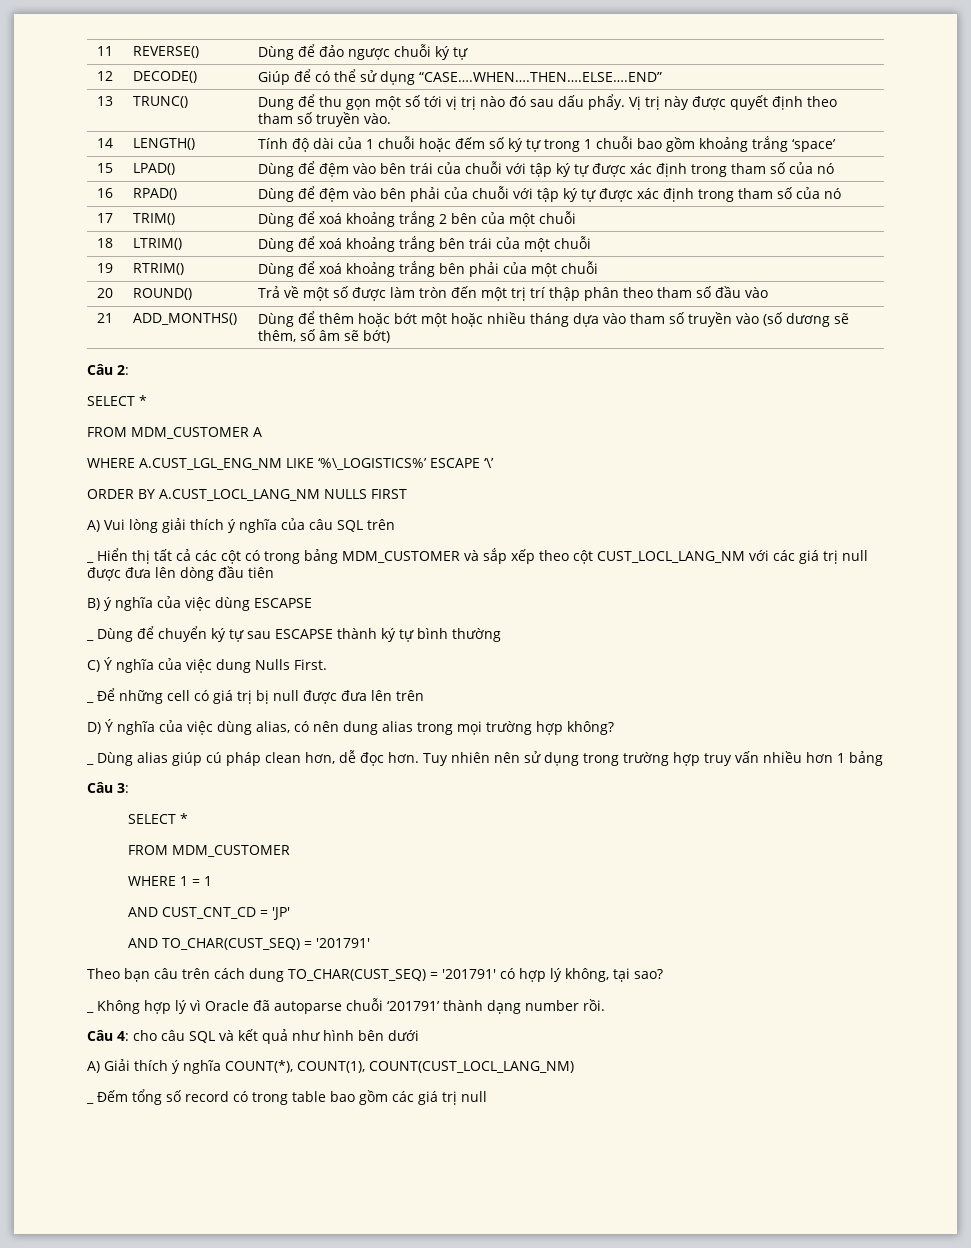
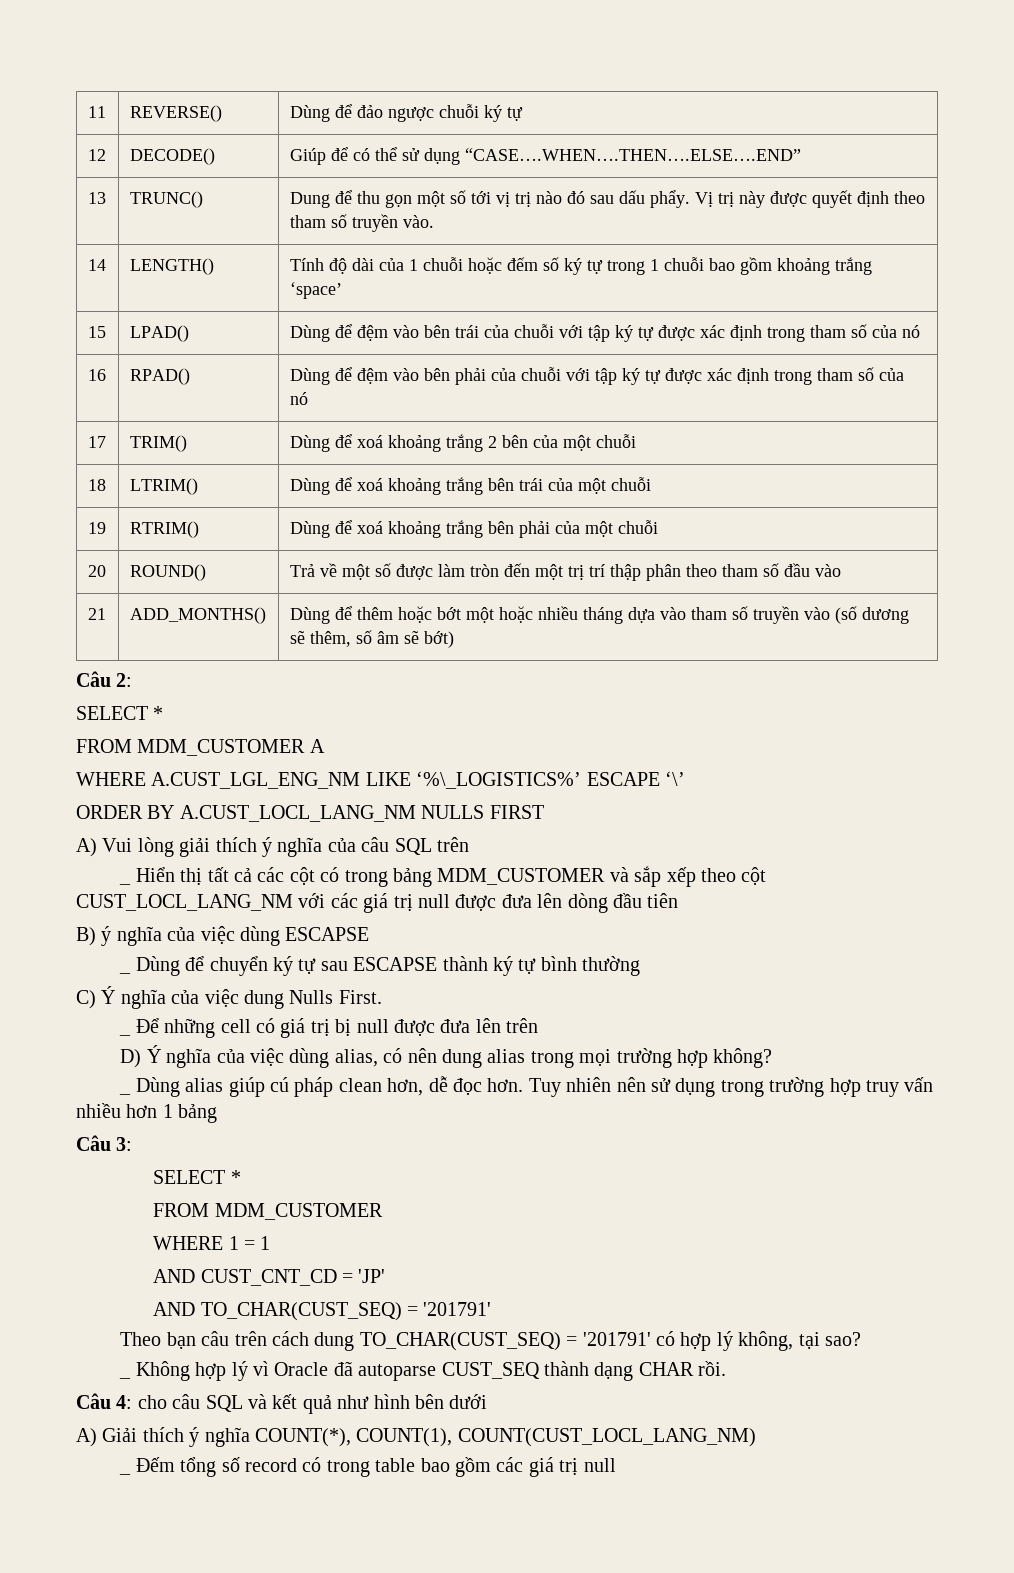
- _ Không hợp lý vì Oracle đã autoparse chuỗi ‘201791’ thành dạng number rồi.
+ _ Không hợp lý vì Oracle đã autoparse CUST_SEQ thành dạng CHAR rồi.

